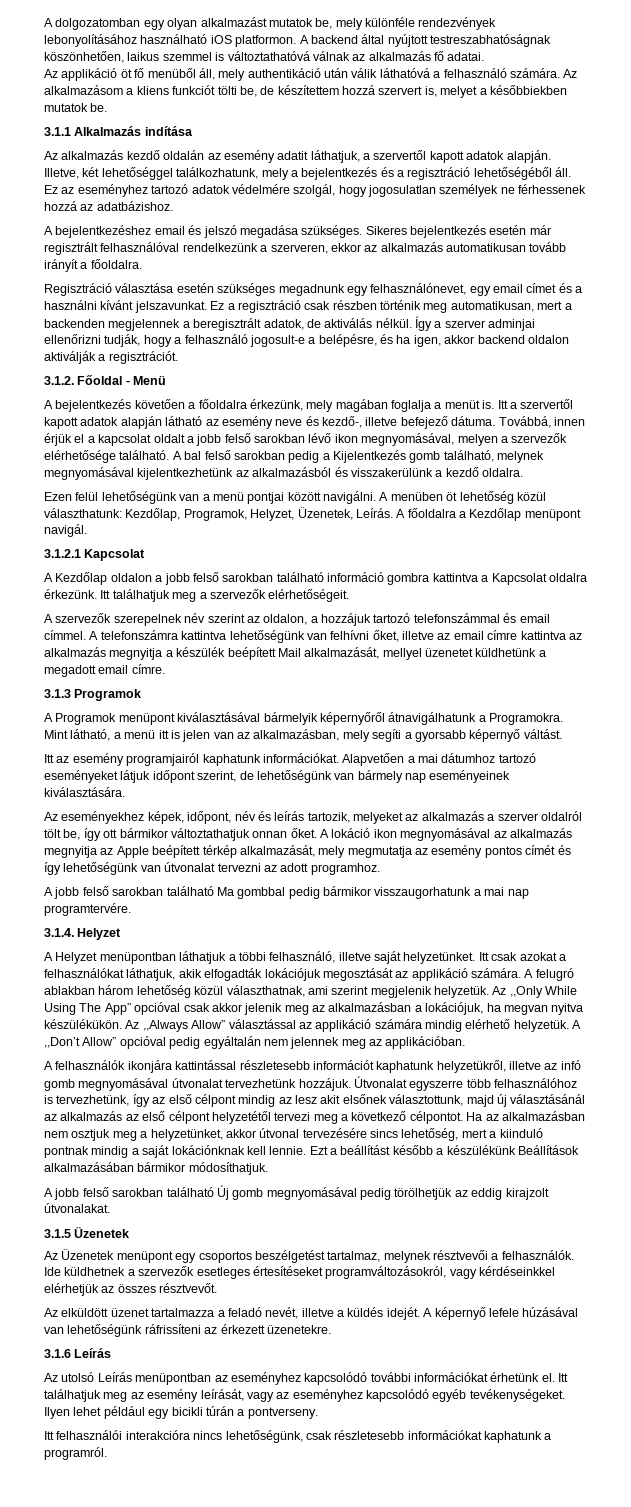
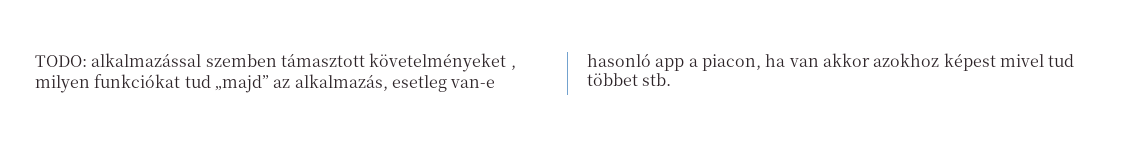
- A dolgozatomban egy olyan alkalmazást mutatok be, mely különféle rendezvények lebonyolításához használható iOS platformon. A backend által nyújtott testreszabhatóságnak köszönhetően, laikus szemmel is változtathatóvá válnak az alkalmazás fő adatai.
- Az applikáció öt fő menüből áll, mely authentikáció után válik láthatóvá a felhasználó számára. Az alkalmazásom a kliens funkciót tölti be, de készítettem hozzá szervert is, melyet a későbbiekben mutatok be.
- 3.1.1 Alkalmazás indítása
- Az alkalmazás kezdő oldalán az esemény adatit láthatjuk, a szervertől kapott adatok alapján. Illetve, két lehetőséggel találkozhatunk, mely a bejelentkezés és a regisztráció lehetőségéből áll. Ez az eseményhez tartozó adatok védelmére szolgál, hogy jogosulatlan személyek ne férhessenek hozzá az adatbázishoz.
- A bejelentkezéshez email és jelszó megadása szükséges. Sikeres bejelentkezés esetén már regisztrált felhasználóval rendelkezünk a szerveren, ekkor az alkalmazás automatikusan tovább irányít a főoldalra.
- Regisztráció választása esetén szükséges megadnunk egy felhasználónevet, egy email címet és a használni kívánt jelszavunkat. Ez a regisztráció csak részben történik meg automatikusan, mert a backenden megjelennek a beregisztrált adatok, de aktiválás nélkül. Így a szerver adminjai ellenőrizni tudják, hogy a felhasználó jogosult-e a belépésre, és ha igen, akkor backend oldalon aktiválják a regisztrációt.
- 3.1.2. Főoldal - Menü
- A bejelentkezés követően a főoldalra érkezünk, mely magában foglalja a menüt is. Itt a szervertől kapott adatok alapján látható az esemény neve és kezdő-, illetve befejező dátuma. Továbbá, innen érjük el a kapcsolat oldalt a jobb felső sarokban lévő ikon megnyomásával, melyen a szervezők elérhetősége található. A bal felső sarokban pedig a Kijelentkezés gomb található, melynek megnyomásával kijelentkezhetünk az alkalmazásból és visszakerülünk a kezdő oldalra.
- Ezen felül lehetőségünk van a menü pontjai között navigálni. A menüben öt lehetőség közül választhatunk: Kezdőlap, Programok, Helyzet, Üzenetek, Leírás. A főoldalra a Kezdőlap menüpont navigál.
- 3.1.2.1 Kapcsolat
- A Kezdőlap oldalon a jobb felső sarokban található információ gombra kattintva a Kapcsolat oldalra érkezünk. Itt találhatjuk meg a szervezők elérhetőségeit.
- A szervezők szerepelnek név szerint az oldalon, a hozzájuk tartozó telefonszámmal és email címmel. A telefonszámra kattintva lehetőségünk van felhívni őket, illetve az email címre kattintva az alkalmazás megnyitja a készülék beépített Mail alkalmazását, mellyel üzenetet küldhetünk a megadott email címre.
- 3.1.3 Programok
- A Programok menüpont kiválasztásával bármelyik képernyőről átnavigálhatunk a Programokra. Mint látható, a menü itt is jelen van az alkalmazásban, mely segíti a gyorsabb képernyő váltást.
- Itt az esemény programjairól kaphatunk információkat. Alapvetően a mai dátumhoz tartozó eseményeket látjuk időpont szerint, de lehetőségünk van bármely nap eseményeinek kiválasztására.
- Az eseményekhez képek, időpont, név és leírás tartozik, melyeket az alkalmazás a szerver oldalról tölt be, így ott bármikor változtathatjuk onnan őket. A lokáció ikon megnyomásával az alkalmazás megnyitja az Apple beépített térkép alkalmazását, mely megmutatja az esemény pontos címét és így lehetőségünk van útvonalat tervezni az adott programhoz.
- A jobb felső sarokban található Ma gombbal pedig bármikor visszaugorhatunk a mai nap programtervére.
- 3.1.4. Helyzet
- A Helyzet menüpontban láthatjuk a többi felhasználó, illetve saját helyzetünket. Itt csak azokat a felhasználókat láthatjuk, akik elfogadták lokációjuk megosztását az applikáció számára. A felugró ablakban három lehetőség közül választhatnak, ami szerint megjelenik helyzetük. Az ,,Only While Using The App” opcióval csak akkor jelenik meg az alkalmazásban a lokációjuk, ha megvan nyitva készülékükön. Az ,,Always Allow” választással az applikáció számára mindig elérhető helyzetük. A ,,Don’t Allow” opcióval pedig egyáltalán nem jelennek meg az applikációban.
- A felhasználók ikonjára kattintással részletesebb információt kaphatunk helyzetükről, illetve az infó gomb megnyomásával útvonalat tervezhetünk hozzájuk. Útvonalat egyszerre több felhasználóhoz is tervezhetünk, így az első célpont mindig az lesz akit elsőnek választottunk, majd új választásánál az alkalmazás az első célpont helyzetétől tervezi meg a következő célpontot. Ha az alkalmazásban nem osztjuk meg a helyzetünket, akkor útvonal tervezésére sincs lehetőség, mert a kiinduló pontnak mindig a saját lokációnknak kell lennie. Ezt a beállítást később a készülékünk Beállítások alkalmazásában bármikor módosíthatjuk.
- A jobb felső sarokban található Új gomb megnyomásával pedig törölhetjük az eddig kirajzolt útvonalakat.
- 3.1.5 Üzenetek
- Az Üzenetek menüpont egy csoportos beszélgetést tartalmaz, melynek résztvevői a felhasználók. Ide küldhetnek a szervezők esetleges értesítéseket programváltozásokról, vagy kérdéseinkkel elérhetjük az összes résztvevőt.
- Az elküldött üzenet tartalmazza a feladó nevét, illetve a küldés idejét. A képernyő lefele húzásával van lehetőségünk ráfrissíteni az érkezett üzenetekre.
- 3.1.6 Leírás
- Az utolsó Leírás menüpontban az eseményhez kapcsolódó további információkat érhetünk el. Itt találhatjuk meg az esemény leírását, vagy az eseményhez kapcsolódó egyéb tevékenységeket. Ilyen lehet például egy bicikli túrán a pontverseny.
- Itt felhasználói interakcióra nincs lehetőségünk, csak részletesebb információkat kaphatunk a programról.
+ TODO: alkalmazással szemben támasztott követelményeket , milyen funkciókat tud „majd” az alkalmazás, esetleg van-e hasonló app a piacon, ha van akkor azokhoz képest mivel tud többet stb.

